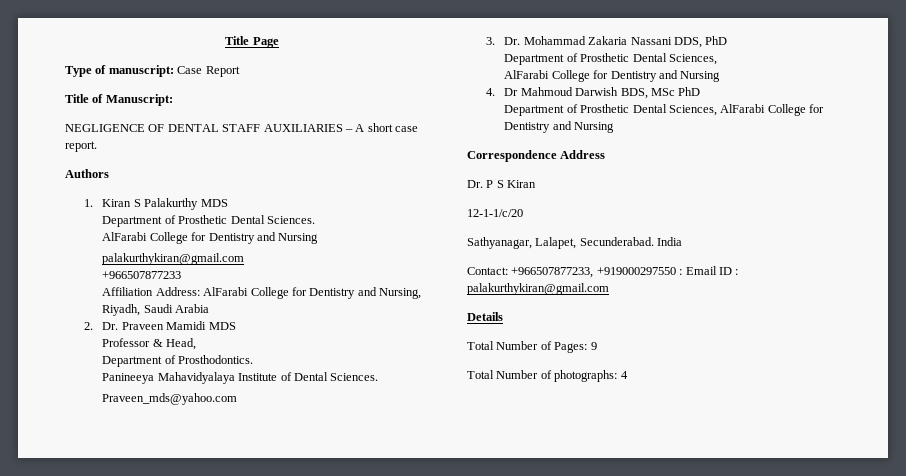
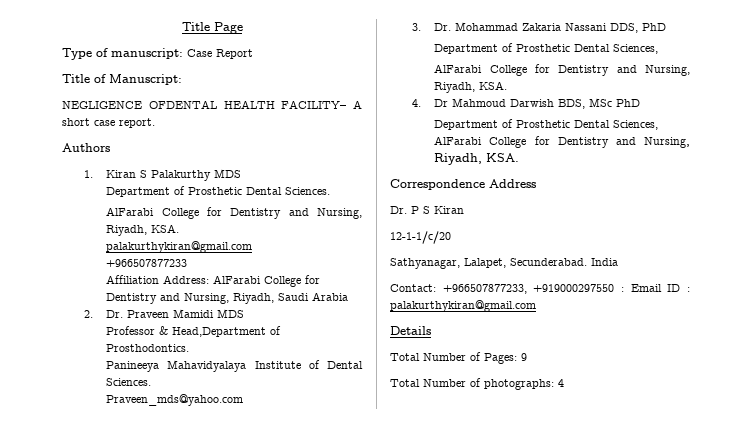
- NEGLIGENCE OF DENTAL STAFF AUXILIARIES – A short case report.
+ NEGLIGENCE OFDENTAL HEALTH FACILITY– A short case report.
  Department of Prosthetic Dental Sciences.
- AlFarabi College for Dentistry and Nursing
+ AlFarabi College for Dentistry and Nursing, Riyadh, KSA.
- Professor & Head,
- Department of Prosthodontics.
+ Professor & Head,Department of Prosthodontics.
  3. Dr. Mohammad Zakaria Nassani DDS, PhD
  Department of Prosthetic Dental Sciences,
- AlFarabi College for Dentistry and Nursing
+ AlFarabi College for Dentistry and Nursing, Riyadh, KSA.
- Department of Prosthetic Dental Sciences, AlFarabi College for Dentistry and Nursing
+ Department of Prosthetic Dental Sciences, AlFarabi College for Dentistry and Nursing, Riyadh, KSA.

